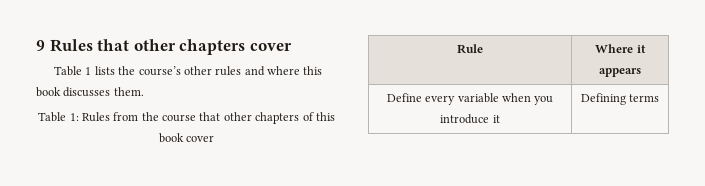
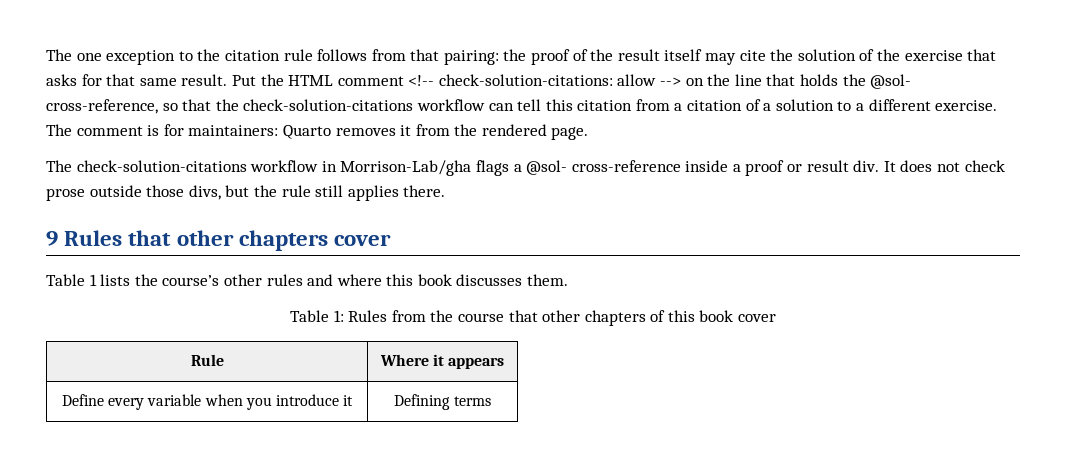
+ The one exception to the citation rule follows from that pairing: the proof of the result itself may cite the solution of the exercise that asks for that same result. Put the HTML comment <!-- check-solution-citations: allow --> on the line that holds the @sol- cross-reference, so that the check-solution-citations workflow can tell this citation from a citation of a solution to a different exercise. The comment is for maintainers: Quarto removes it from the rendered page.
+ The check-solution-citations workflow in Morrison-Lab/gha flags a @sol- cross-reference inside a proof or result div. It does not check prose outside those divs, but the rule still applies there.

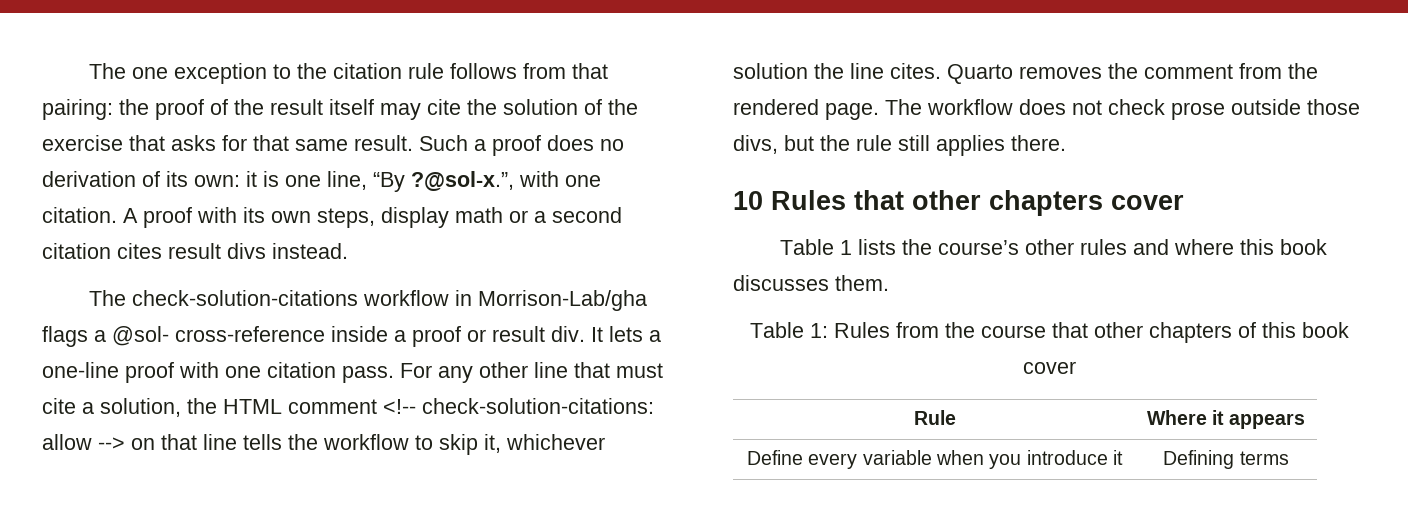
- Put the HTML comment <!-- check-solution-citations: allow --> on the line that holds the @sol- cross-reference, so that the check-solution-citations workflow can tell this citation from a citation of a solution to a different exercise. The comment is for maintainers: Quarto removes it from the rendered page.
+ Such a proof does no derivation of its own: it is one line, “By ?@sol-x.”, with one citation. A proof with its own steps, display math or a second citation cites result divs instead.
- It does not check prose outside those divs, but the rule still applies there.
+ It lets a one-line proof with one citation pass. For any other line that must cite a solution, the HTML comment <!-- check-solution-citations: allow --> on that line tells the workflow to skip it, whichever solution the line cites. Quarto removes the comment from the rendered page. The workflow does not check prose outside those divs, but the rule still applies there.
- 9 Rules that other chapters cover
+ 10 Rules that other chapters cover

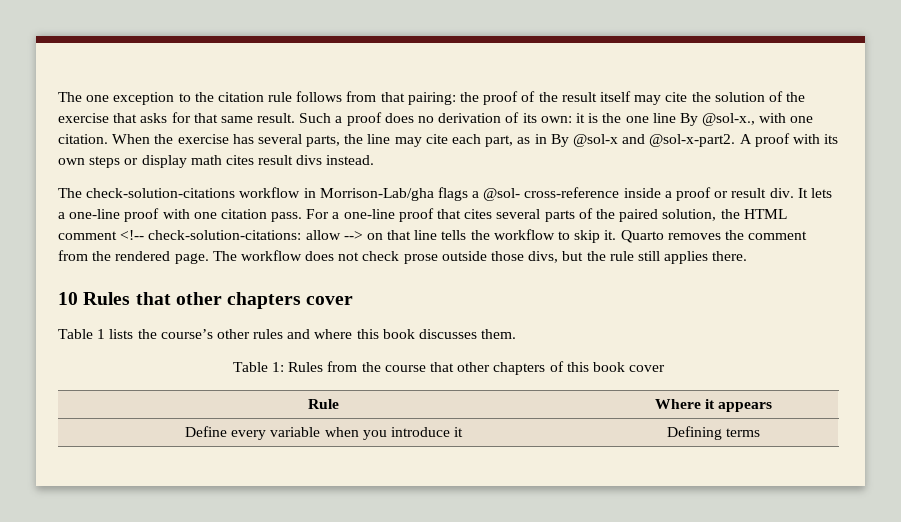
- Such a proof does no derivation of its own: it is one line, “By ?@sol-x.”, with one citation.
+ Such a proof does no derivation of its own: it is the one line By @sol-x., with one citation. When the exercise has several parts, the line may cite each part, as in By @sol-x and @sol-x-part2.
- A proof with its own steps, display math or a second citation cites result divs instead.
+ A proof with its own steps or display math cites result divs instead.
- For any other line that must cite a solution, the HTML comment <!-- check-solution-citations: allow --> on that line tells the workflow to skip it, whichever solution the line cites.
+ For a one-line proof that cites several parts of the paired solution, the HTML comment <!-- check-solution-citations: allow --> on that line tells the workflow to skip it.

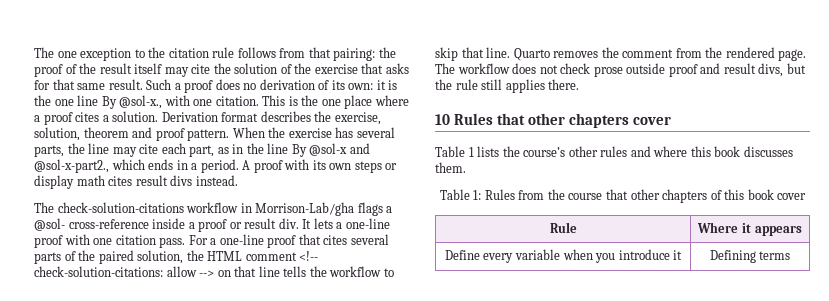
+ This is the one place where a proof cites a solution. Derivation format describes the exercise, solution, theorem and proof pattern.
- When the exercise has several parts, the line may cite each part, as in By @sol-x and @sol-x-part2.
+ When the exercise has several parts, the line may cite each part, as in the line By @sol-x and @sol-x-part2., which ends in a period.
- For a one-line proof that cites several parts of the paired solution, the HTML comment <!-- check-solution-citations: allow --> on that line tells the workflow to skip it.
+ For a one-line proof that cites several parts of the paired solution, the HTML comment <!-- check-solution-citations: allow --> on that line tells the workflow to skip that line.
- The workflow does not check prose outside those divs, but the rule still applies there.
+ The workflow does not check prose outside proof and result divs, but the rule still applies there.

